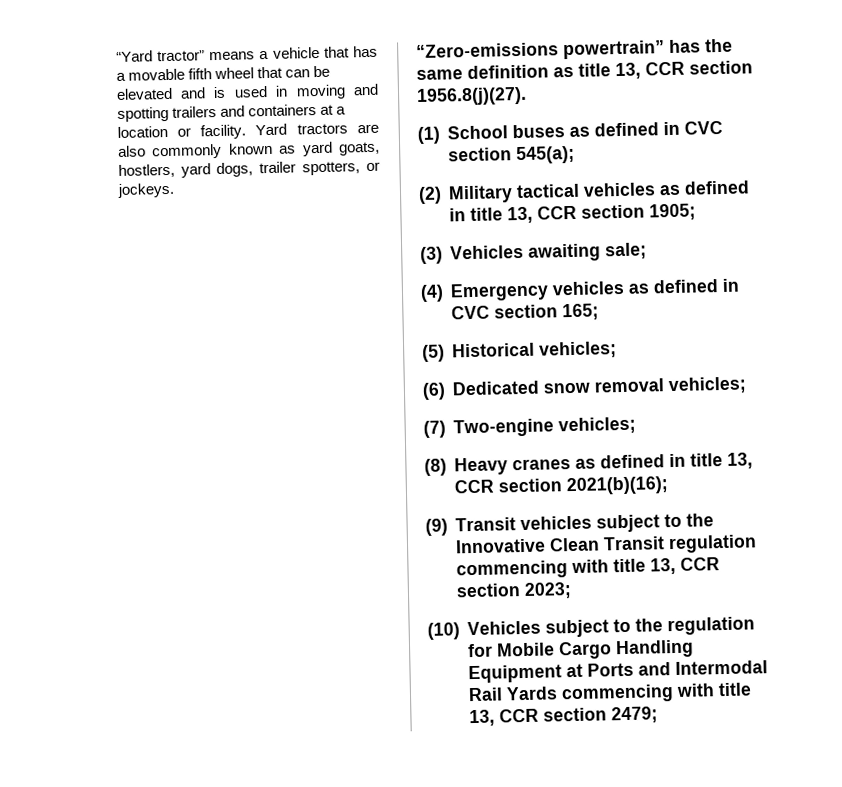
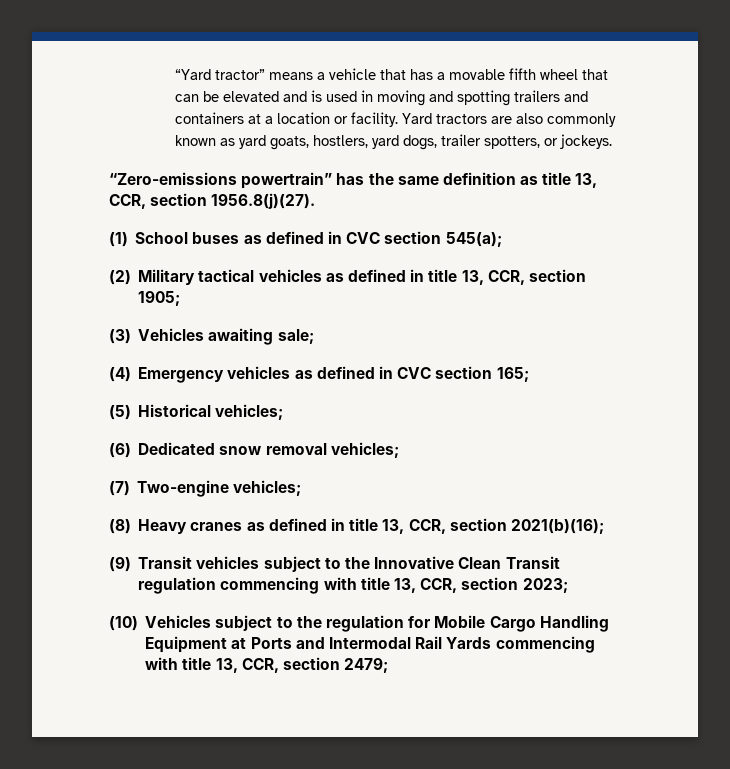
- “Zero-emissions powertrain” has the same definition as title 13, CCR section 1956.8(j)(27).
+ “Zero-emissions powertrain” has the same definition as title 13, CCR, section 1956.8(j)(27).
- (2) Military tactical vehicles as defined in title 13, CCR section 1905;
+ (2) Military tactical vehicles as defined in title 13, CCR, section 1905;
- (8) Heavy cranes as defined in title 13, CCR section 2021(b)(16);
+ (8) Heavy cranes as defined in title 13, CCR, section 2021(b)(16);
- (9) Transit vehicles subject to the Innovative Clean Transit regulation commencing with title 13, CCR section 2023;
+ (9) Transit vehicles subject to the Innovative Clean Transit regulation commencing with title 13, CCR, section 2023;
- (10) Vehicles subject to the regulation for Mobile Cargo Handling Equipment at Ports and Intermodal Rail Yards commencing with title 13, CCR section 2479;
+ (10) Vehicles subject to the regulation for Mobile Cargo Handling Equipment at Ports and Intermodal Rail Yards commencing with title 13, CCR, section 2479;

